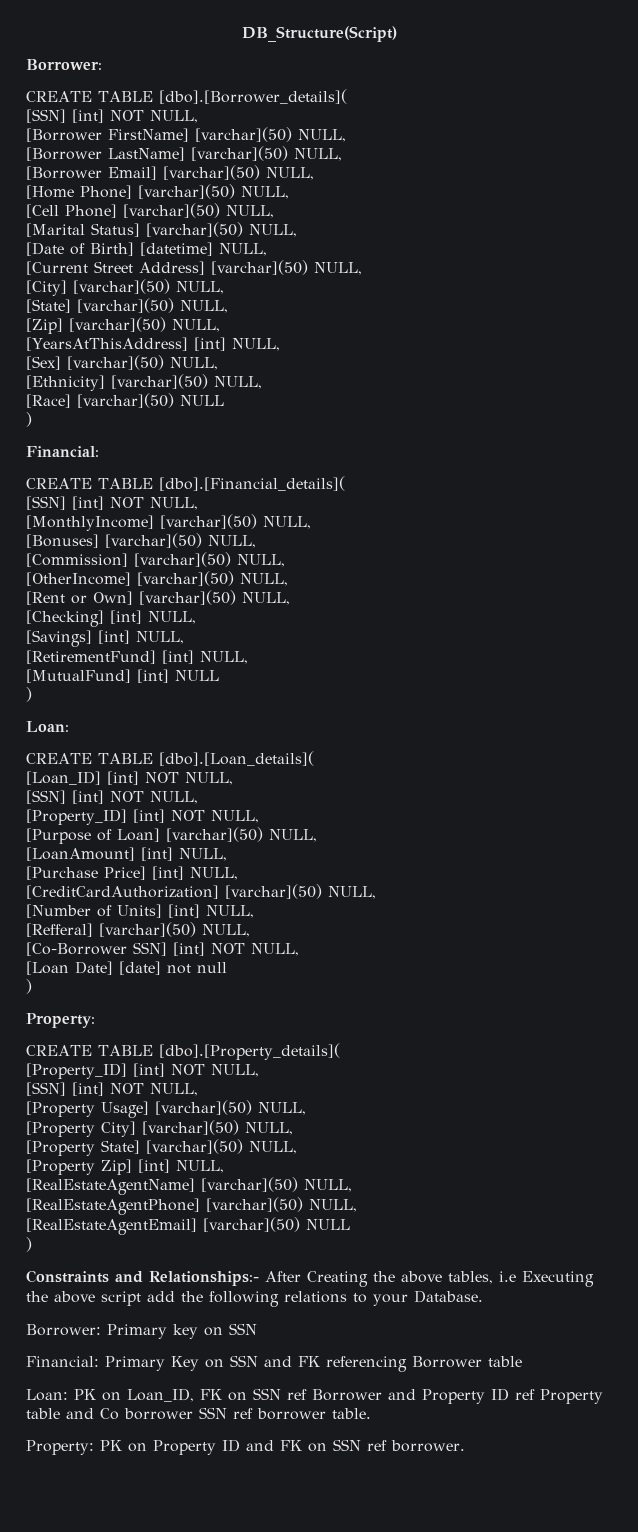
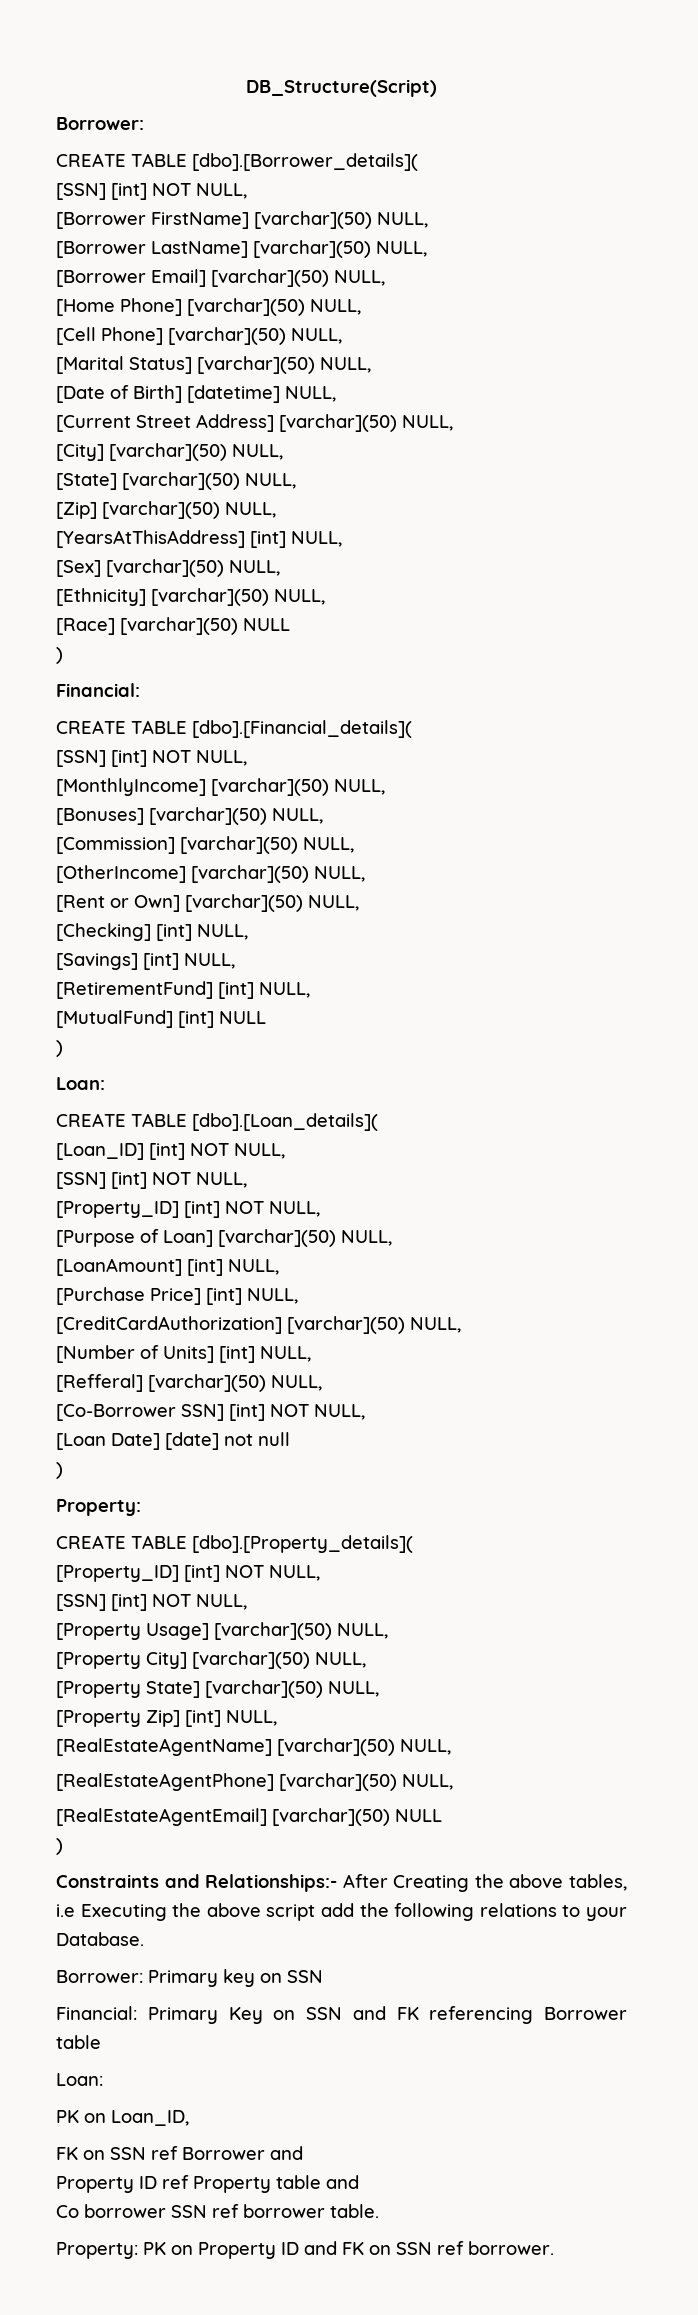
  Financial: Primary Key on SSN and FK referencing Borrower table
- Loan: PK on Loan_ID, FK on SSN ref Borrower and Property ID ref Property table and Co borrower SSN ref borrower table.
+ Loan:
+ PK on Loan_ID,
+ FK on SSN ref Borrower and
+ Property ID ref Property table and
+ Co borrower SSN ref borrower table.

